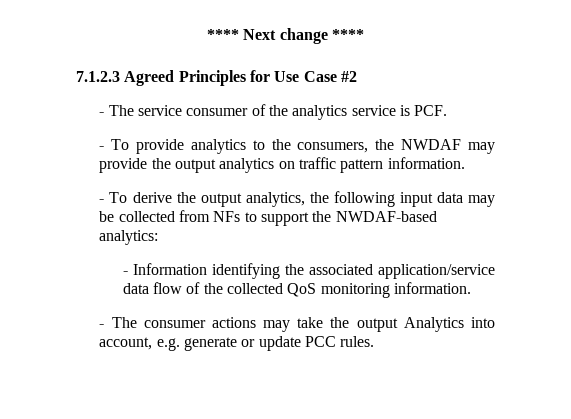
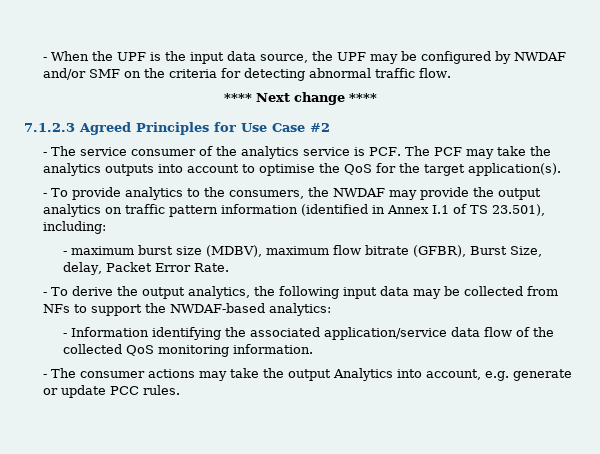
+ - When the UPF is the input data source, the UPF may be configured by NWDAF and/or SMF on the criteria for detecting abnormal traffic flow.
- - The service consumer of the analytics service is PCF.
+ - The service consumer of the analytics service is PCF. The PCF may take the analytics outputs into account to optimise the QoS for the target application(s).
- - To provide analytics to the consumers, the NWDAF may provide the output analytics on traffic pattern information.
+ - To provide analytics to the consumers, the NWDAF may provide the output analytics on traffic pattern information (identified in Annex I.1 of TS 23.501), including:
+ - maximum burst size (MDBV), maximum flow bitrate (GFBR), Burst Size, delay, Packet Error Rate.

